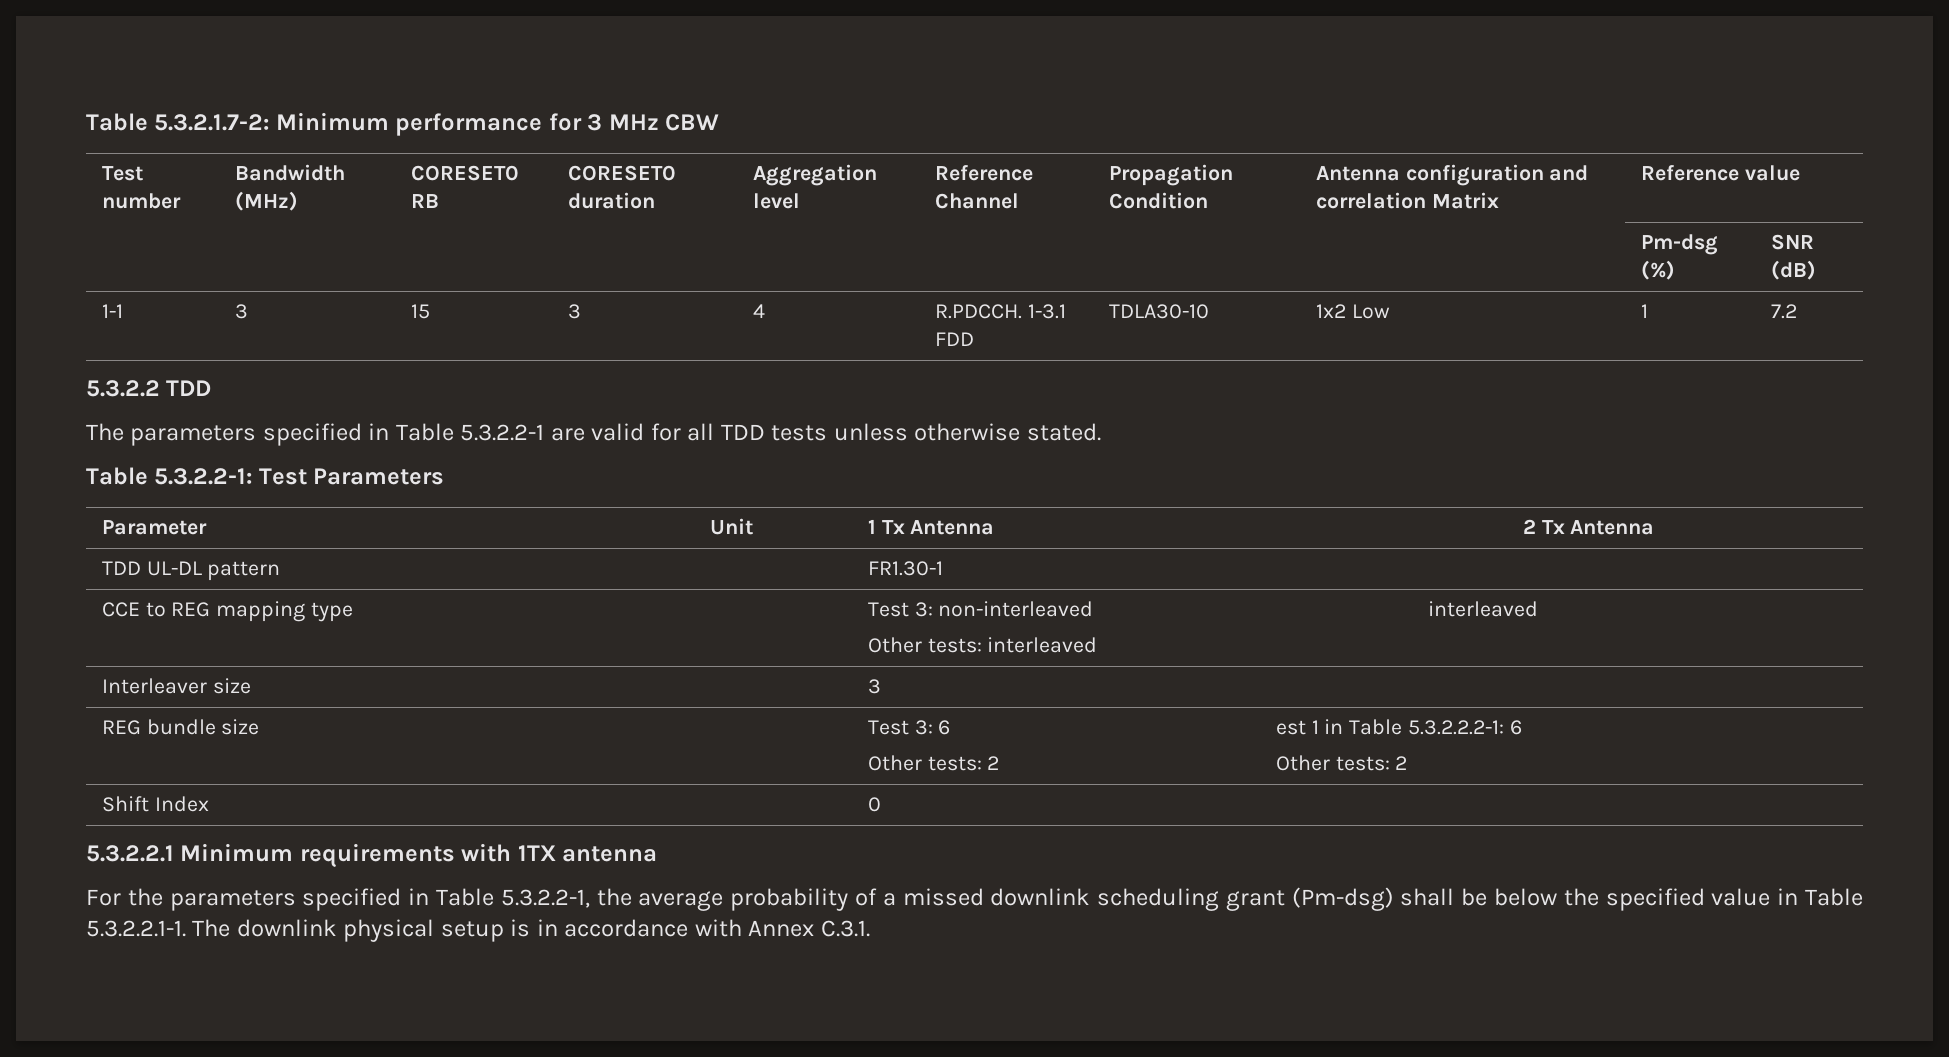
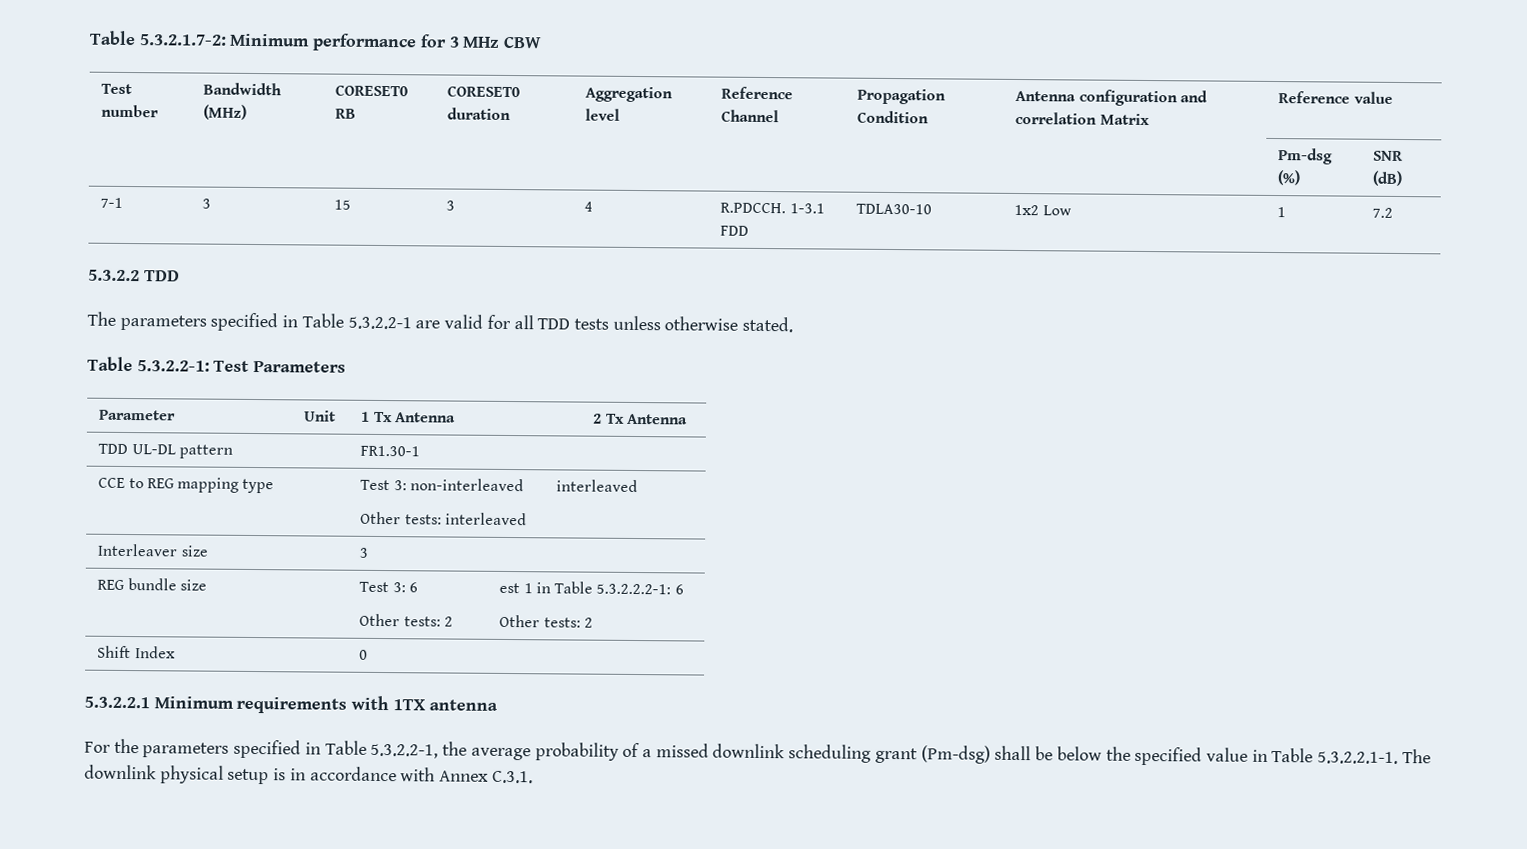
- 1-1 | 3 | 15 | 3 | 4 | R.PDCCH. 1-3.1 FDD | TDLA30-10 | 1x2 Low | 1 | 7.2
+ 7-1 | 3 | 15 | 3 | 4 | R.PDCCH. 1-3.1 FDD | TDLA30-10 | 1x2 Low | 1 | 7.2

